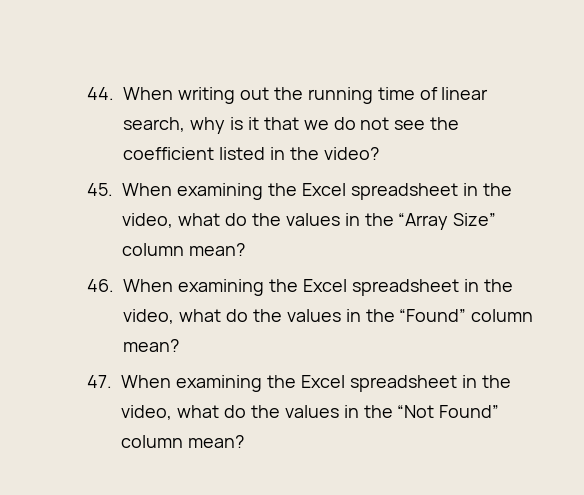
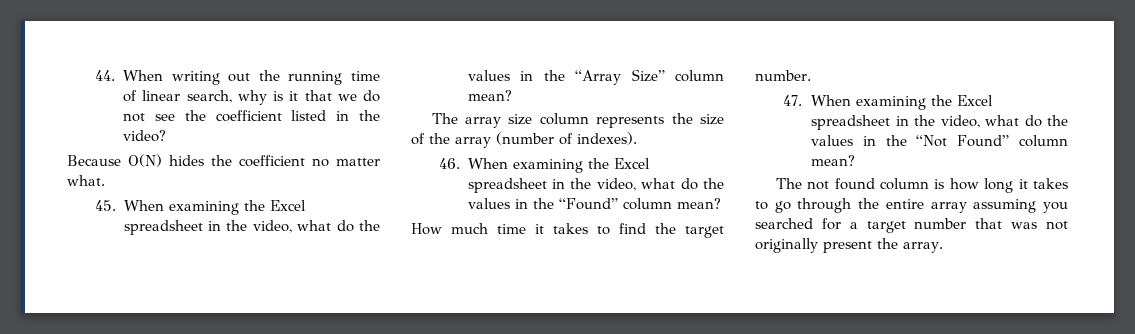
+ Because O(N) hides the coefficient no matter what.
+ The array size column represents the size of the array (number of indexes).
+ How much time it takes to find the target number.
+ The not found column is how long it takes to go through the entire array assuming you searched for a target number that was not originally present the array.

